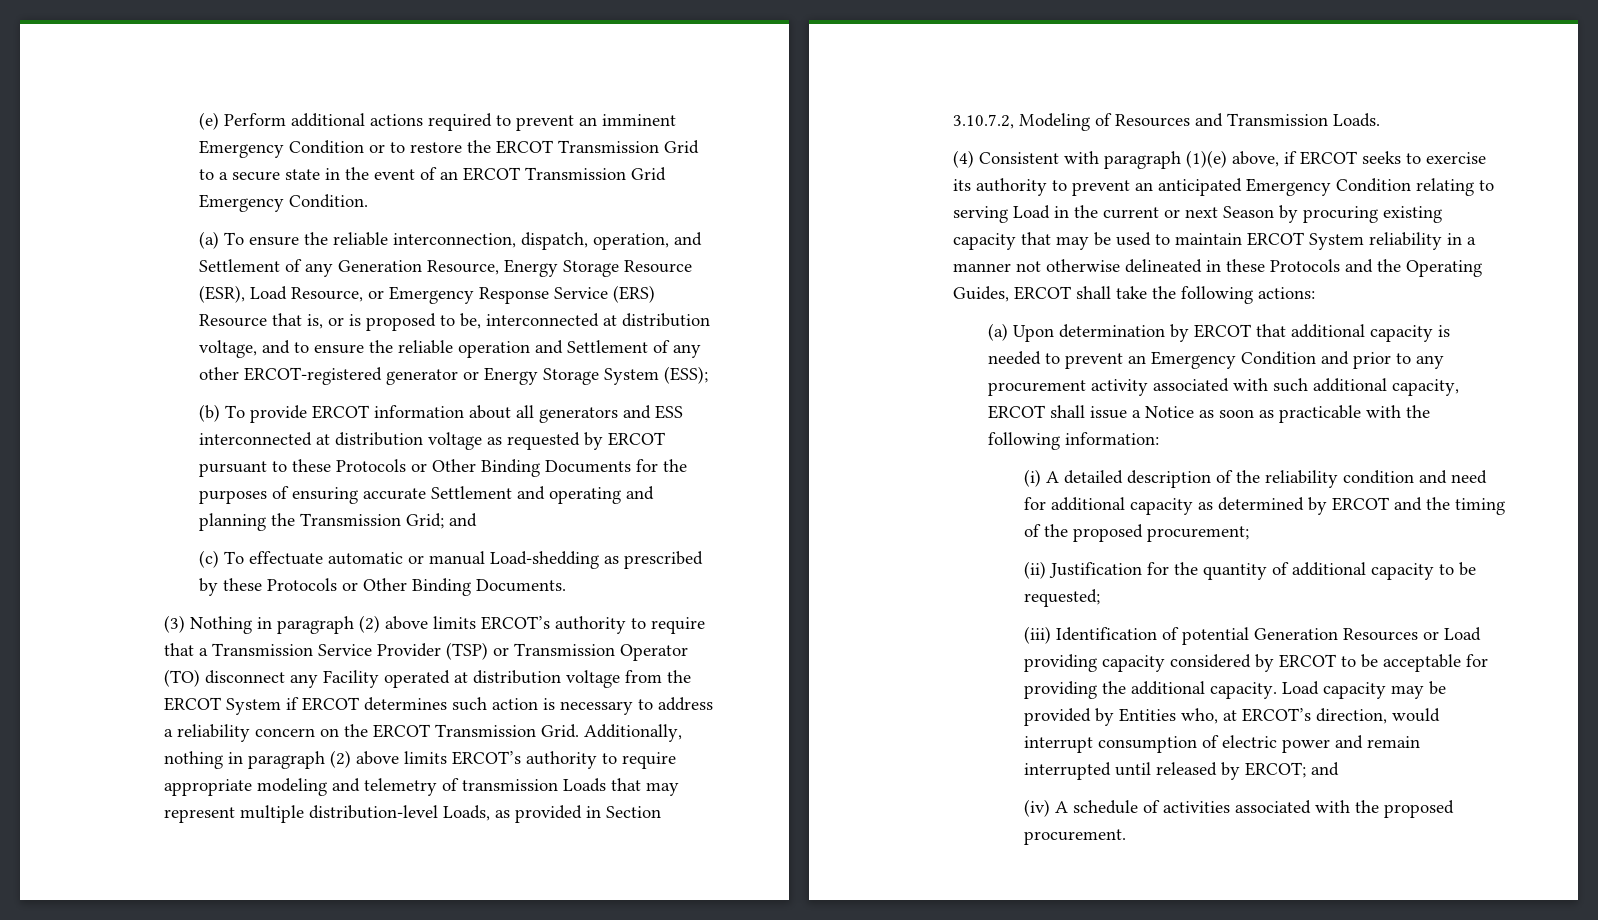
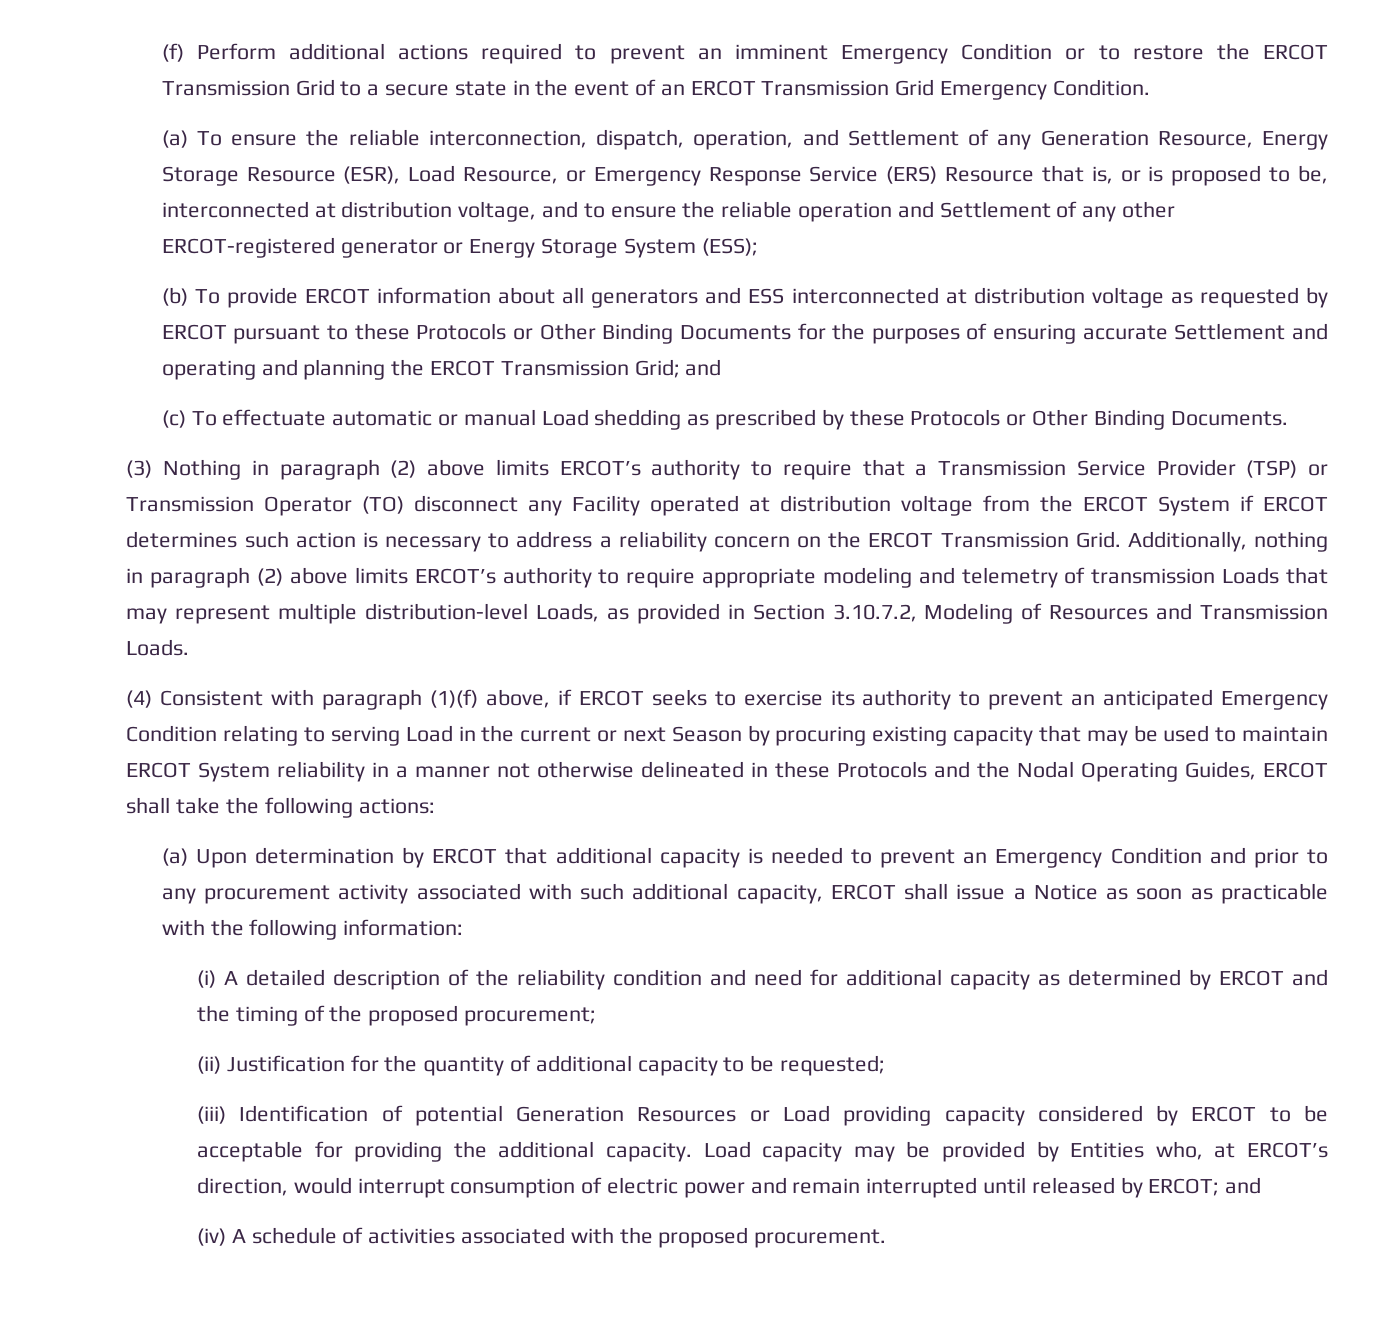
- (e) Perform additional actions required to prevent an imminent Emergency Condition or to restore the ERCOT Transmission Grid to a secure state in the event of an ERCOT Transmission Grid Emergency Condition.
+ (f) Perform additional actions required to prevent an imminent Emergency Condition or to restore the ERCOT Transmission Grid to a secure state in the event of an ERCOT Transmission Grid Emergency Condition.
- (b) To provide ERCOT information about all generators and ESS interconnected at distribution voltage as requested by ERCOT pursuant to these Protocols or Other Binding Documents for the purposes of ensuring accurate Settlement and operating and planning the Transmission Grid; and
+ (b) To provide ERCOT information about all generators and ESS interconnected at distribution voltage as requested by ERCOT pursuant to these Protocols or Other Binding Documents for the purposes of ensuring accurate Settlement and operating and planning the ERCOT Transmission Grid; and
- (c) To effectuate automatic or manual Load-shedding as prescribed by these Protocols or Other Binding Documents.
+ (c) To effectuate automatic or manual Load shedding as prescribed by these Protocols or Other Binding Documents.
- (4) Consistent with paragraph (1)(e) above, if ERCOT seeks to exercise its authority to prevent an anticipated Emergency Condition relating to serving Load in the current or next Season by procuring existing capacity that may be used to maintain ERCOT System reliability in a manner not otherwise delineated in these Protocols and the Operating Guides, ERCOT shall take the following actions:
+ (4) Consistent with paragraph (1)(f) above, if ERCOT seeks to exercise its authority to prevent an anticipated Emergency Condition relating to serving Load in the current or next Season by procuring existing capacity that may be used to maintain ERCOT System reliability in a manner not otherwise delineated in these Protocols and the Nodal Operating Guides, ERCOT shall take the following actions:

